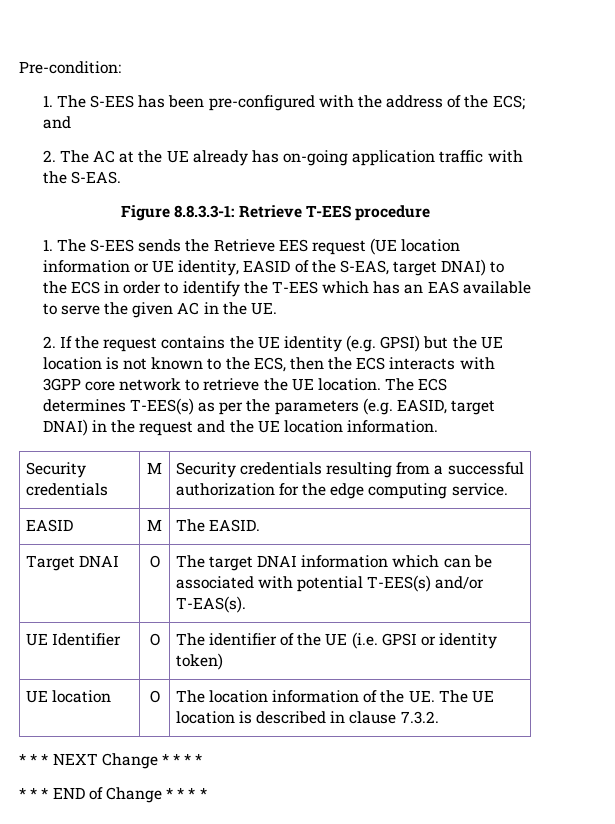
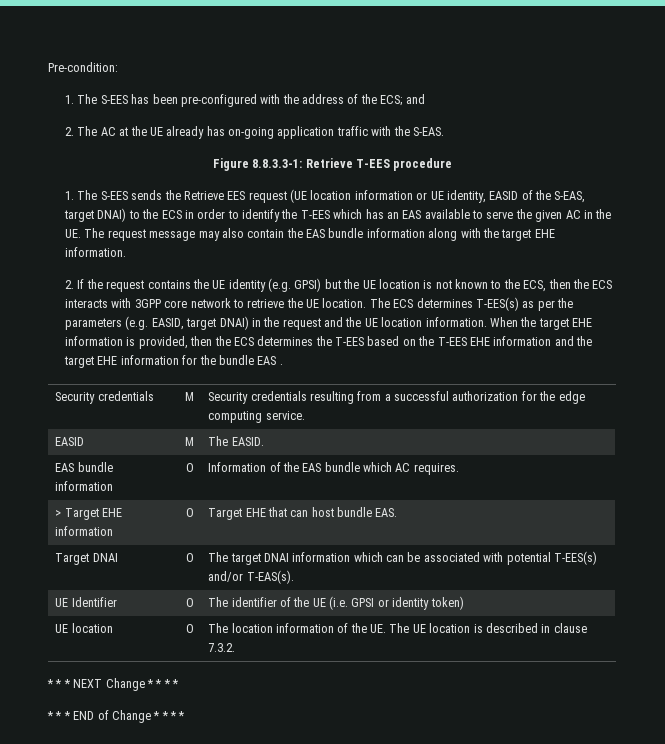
- 1. The S-EES sends the Retrieve EES request (UE location information or UE identity, EASID of the S-EAS, target DNAI) to the ECS in order to identify the T-EES which has an EAS available to serve the given AC in the UE.
+ 1. The S-EES sends the Retrieve EES request (UE location information or UE identity, EASID of the S-EAS, target DNAI) to the ECS in order to identify the T-EES which has an EAS available to serve the given AC in the UE. The request message may also contain the EAS bundle information along with the target EHE information.
+ When the target EHE information is provided, then the ECS determines the T-EES based on the T-EES EHE information and the target EHE information for the bundle EAS .
+ EAS bundle information | O | Information of the EAS bundle which AC requires.
+ > Target EHE information | O | Target EHE that can host bundle EAS.

